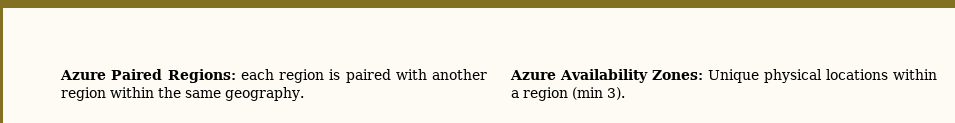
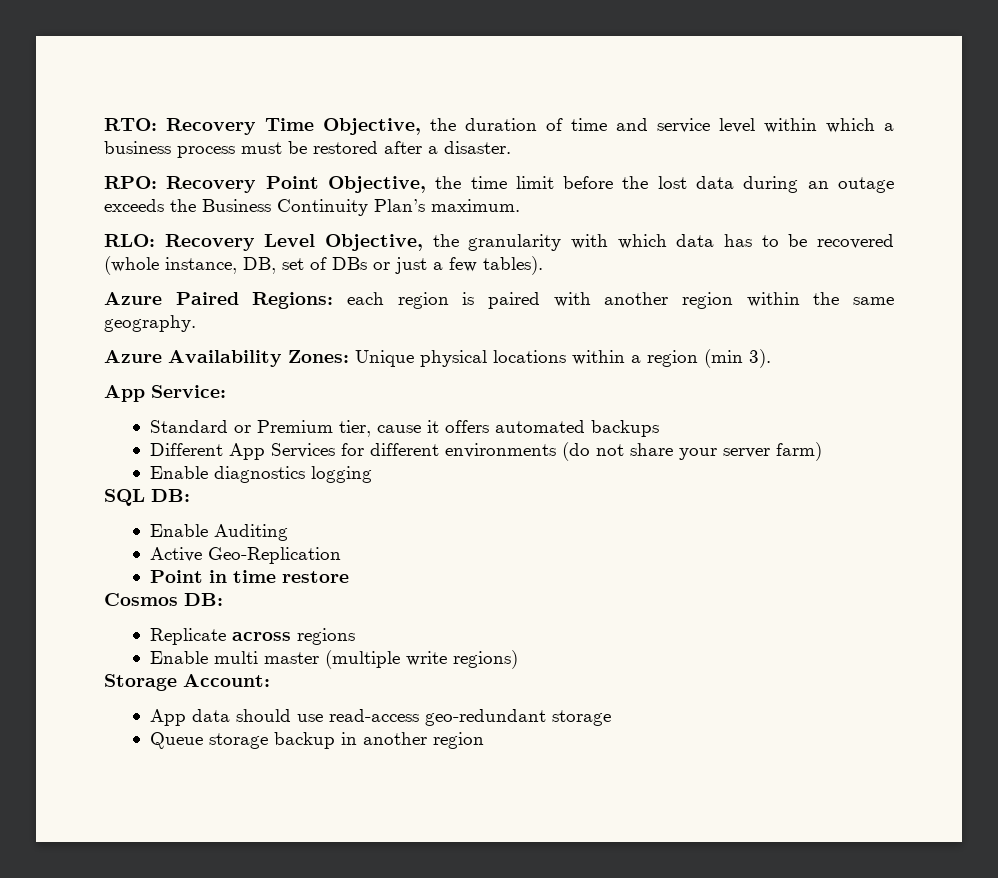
+ RTO: Recovery Time Objective, the duration of time and service level within which a business process must be restored after a disaster.
+ RPO: Recovery Point Objective, the time limit before the lost data during an outage exceeds the Business Continuity Plan’s maximum.
+ RLO: Recovery Level Objective, the granularity with which data has to be recovered (whole instance, DB, set of DBs or just a few tables).
+ App Service:
+ Standard or Premium tier, cause it offers automated backups
+ Different App Services for different environments (do not share your server farm)
+ Enable diagnostics logging
+ SQL DB:
+ Enable Auditing
+ Active Geo-Replication
+ Point in time restore
+ Cosmos DB:
+ Replicate across regions
+ Enable multi master (multiple write regions)
+ Storage Account:
+ App data should use read-access geo-redundant storage
+ Queue storage backup in another region

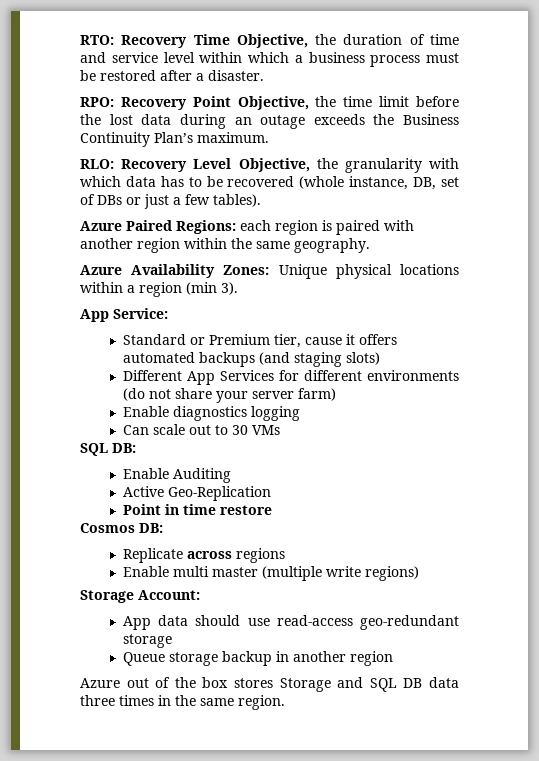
- Standard or Premium tier, cause it offers automated backups
+ Standard or Premium tier, cause it offers automated backups (and staging slots)
+ Can scale out to 30 VMs
+ Azure out of the box stores Storage and SQL DB data three times in the same region.

